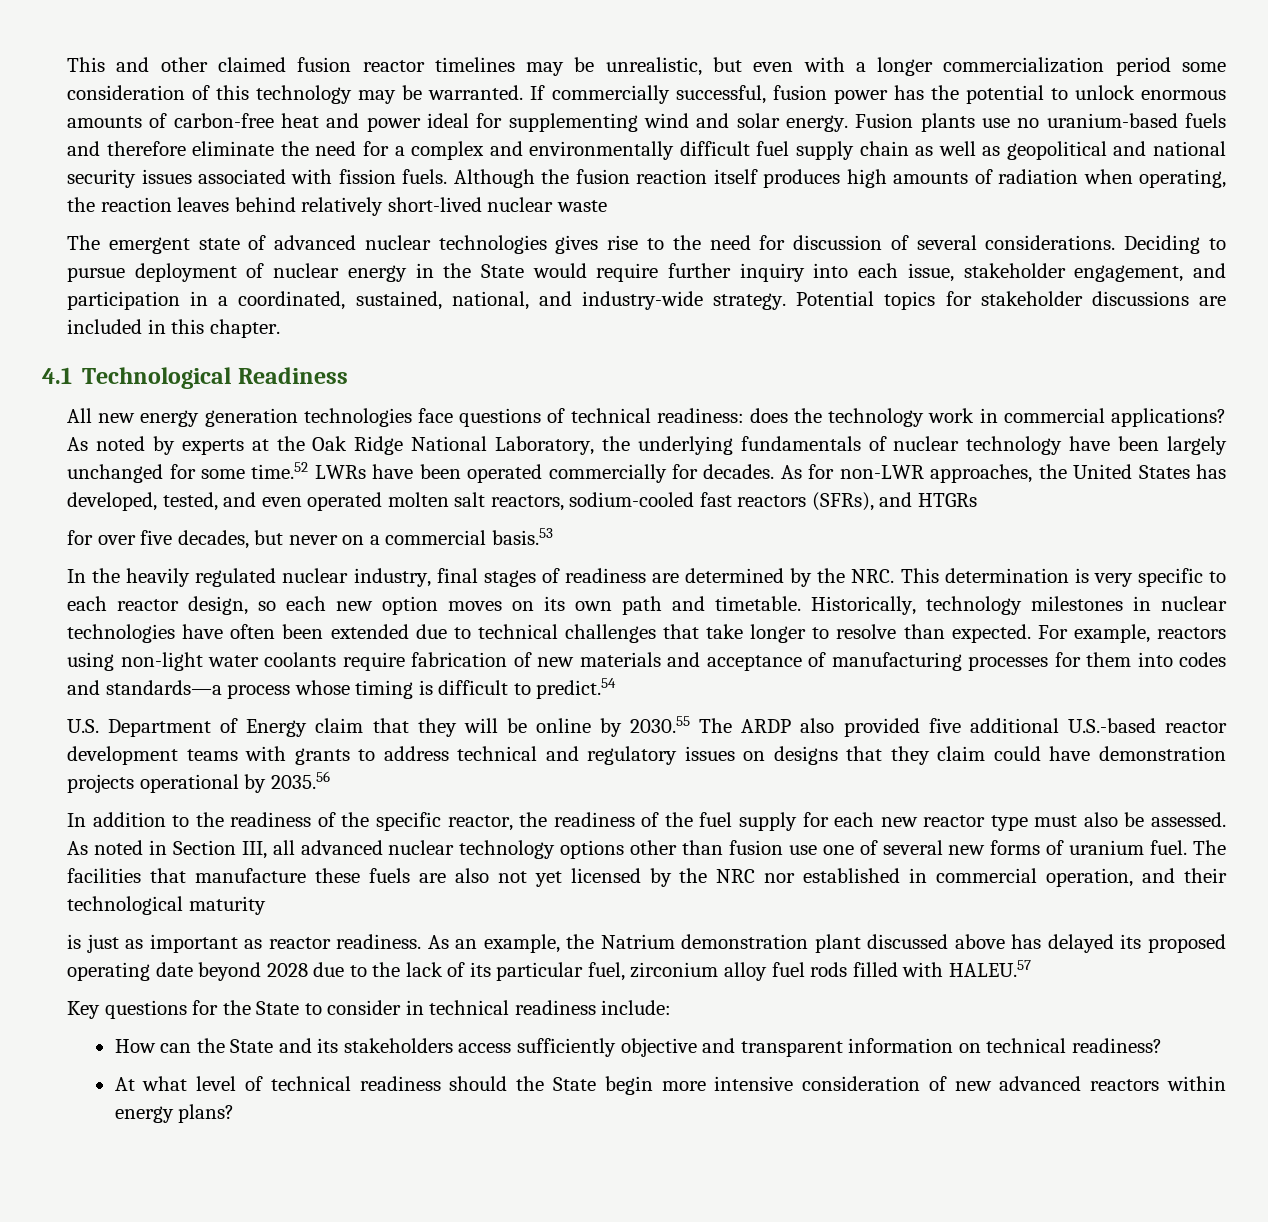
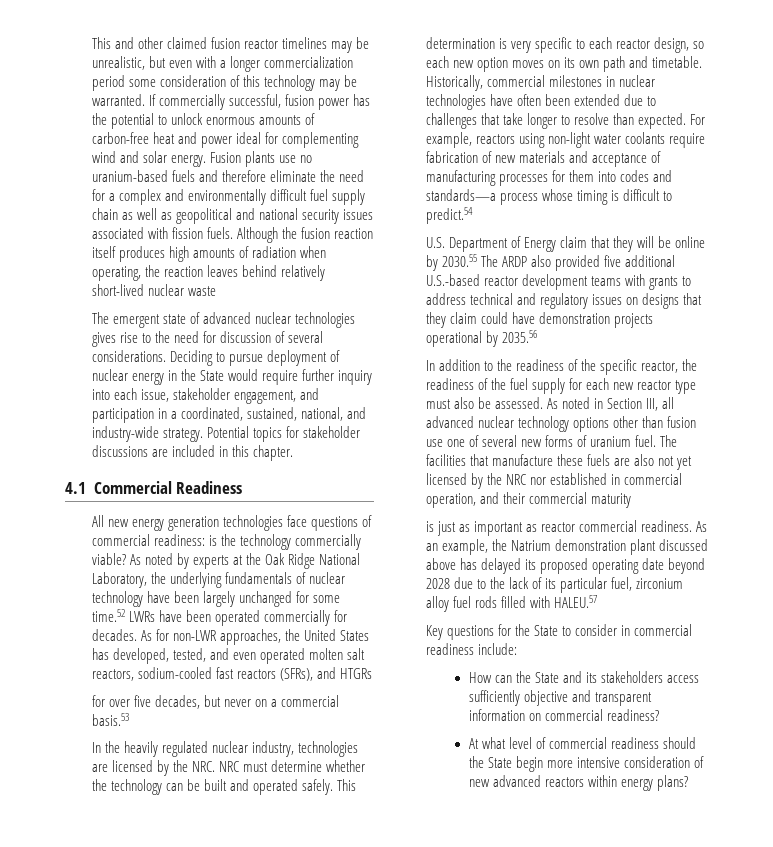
- If commercially successful, fusion power has the potential to unlock enormous amounts of carbon-free heat and power ideal for supplementing wind and solar energy.
+ If commercially successful, fusion power has the potential to unlock enormous amounts of carbon-free heat and power ideal for complementing wind and solar energy.
- 4.1 Technological Readiness
+ 4.1 Commercial Readiness
- All new energy generation technologies face questions of technical readiness: does the technology work in commercial applications?
+ All new energy generation technologies face questions of commercial readiness: is the technology commercially viable?
- In the heavily regulated nuclear industry, final stages of readiness are determined by the NRC. This determination is very specific to each reactor design, so each new option moves on its own path and timetable.
+ In the heavily regulated nuclear industry, technologies are licensed by the NRC. NRC must determine whether the technology can be built and operated safely. This determination is very specific to each reactor design, so each new option moves on its own path and timetable.
- Historically, technology milestones in nuclear technologies have often been extended due to technical challenges that take longer to resolve than expected.
+ Historically, commercial milestones in nuclear technologies have often been extended due to challenges that take longer to resolve than expected.
- The facilities that manufacture these fuels are also not yet licensed by the NRC nor established in commercial operation, and their technological maturity
+ The facilities that manufacture these fuels are also not yet licensed by the NRC nor established in commercial operation, and their commercial maturity
- is just as important as reactor readiness.
+ is just as important as reactor commercial readiness.
- Key questions for the State to consider in technical readiness include:
+ Key questions for the State to consider in commercial readiness include:
- How can the State and its stakeholders access sufficiently objective and transparent information on technical readiness?
+ How can the State and its stakeholders access sufficiently objective and transparent information on commercial readiness?
- At what level of technical readiness should the State begin more intensive consideration of new advanced reactors within energy plans?
+ At what level of commercial readiness should the State begin more intensive consideration of new advanced reactors within energy plans?

